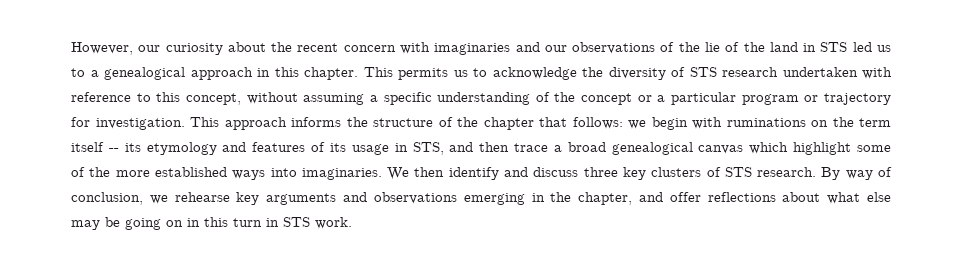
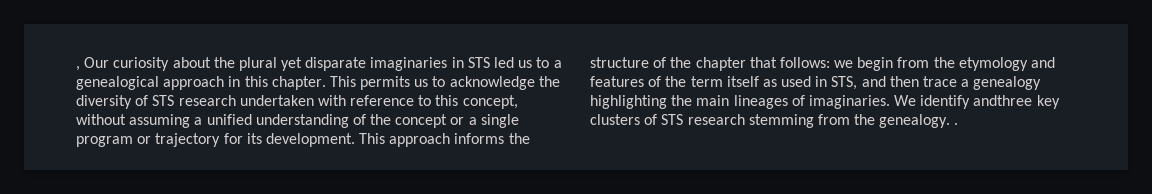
- However, our curiosity about the recent concern with imaginaries and our observations of the lie of the land in STS led us to a genealogical approach in this chapter.
+ , Our curiosity about the plural yet disparate imaginaries in STS led us to a genealogical approach in this chapter.
- This permits us to acknowledge the diversity of STS research undertaken with reference to this concept, without assuming a specific understanding of the concept or a particular program or trajectory for investigation.
+ This permits us to acknowledge the diversity of STS research undertaken with reference to this concept, without assuming a unified understanding of the concept or a single program or trajectory for its development.
- This approach informs the structure of the chapter that follows: we begin with ruminations on the term itself -- its etymology and features of its usage in STS, and then trace a broad genealogical canvas which highlight some of the more established ways into imaginaries. We then identify and discuss three key clusters of STS research. By way of conclusion, we rehearse key arguments and observations emerging in the chapter, and offer reflections about what else may be going on in this turn in STS work.
+ This approach informs the structure of the chapter that follows: we begin from the etymology and features of the term itself as used in STS, and then trace a genealogy highlighting the main lineages of imaginaries. We identify andthree key clusters of STS research stemming from the genealogy. .

